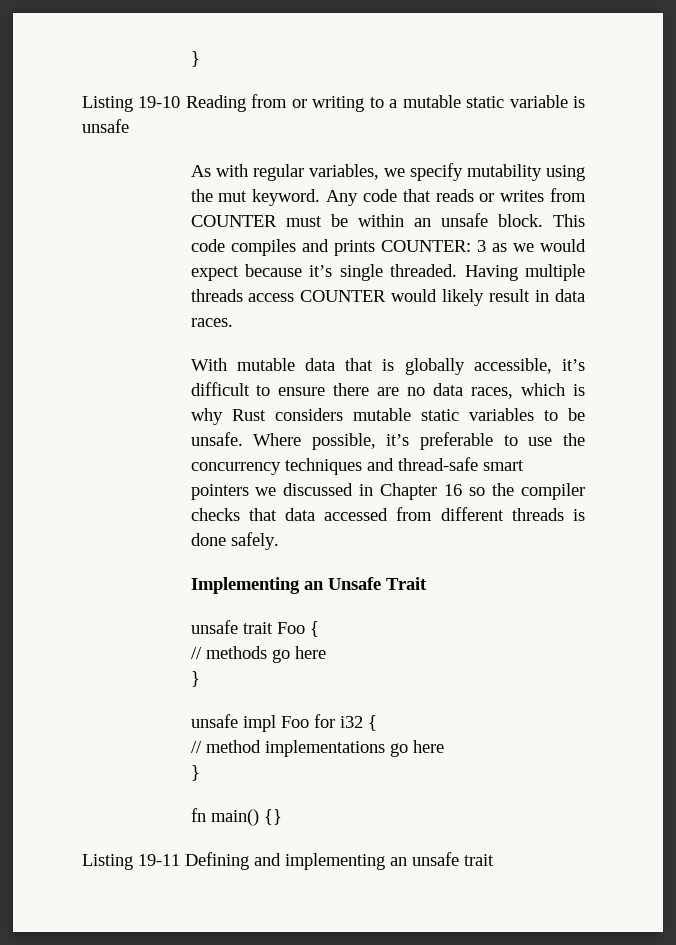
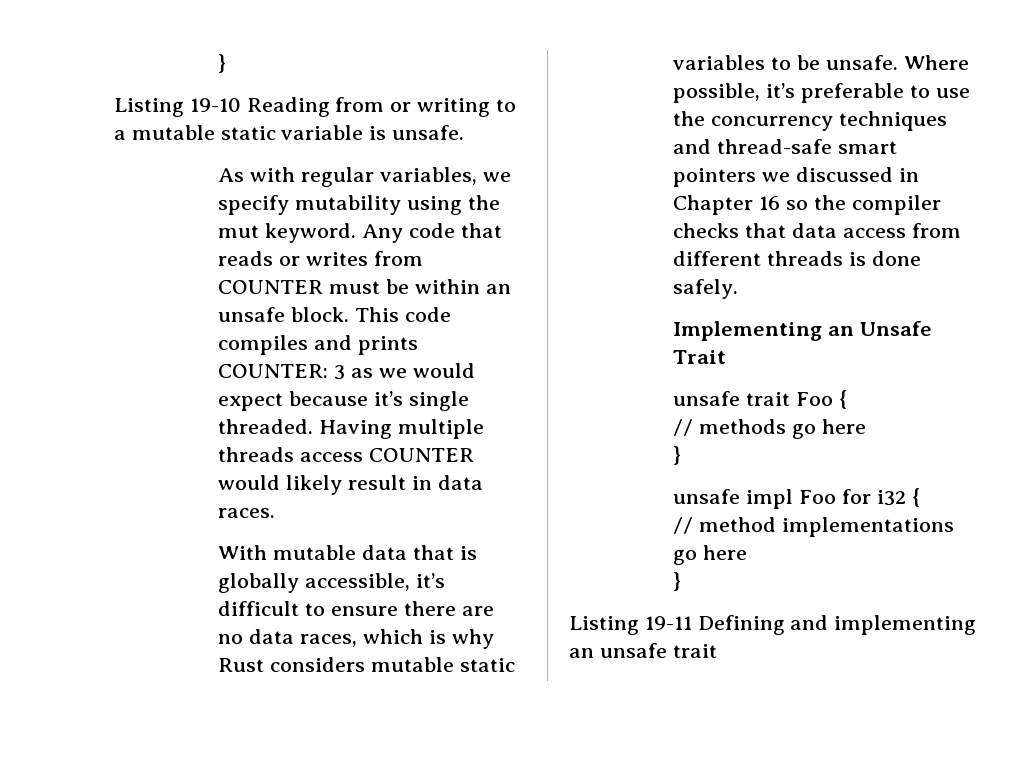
- Listing 19-10 Reading from or writing to a mutable static variable is unsafe
+ Listing 19-10 Reading from or writing to a mutable static variable is unsafe.
- Where possible, it’s preferable to use the concurrency techniques and thread-safe smart pointers we discussed in Chapter 16 so the compiler checks that data accessed from different threads is done safely.
+ Where possible, it’s preferable to use the concurrency techniques and thread-safe smart pointers we discussed in Chapter 16 so the compiler checks that data access from different threads is done safely.
- fn main() {}

